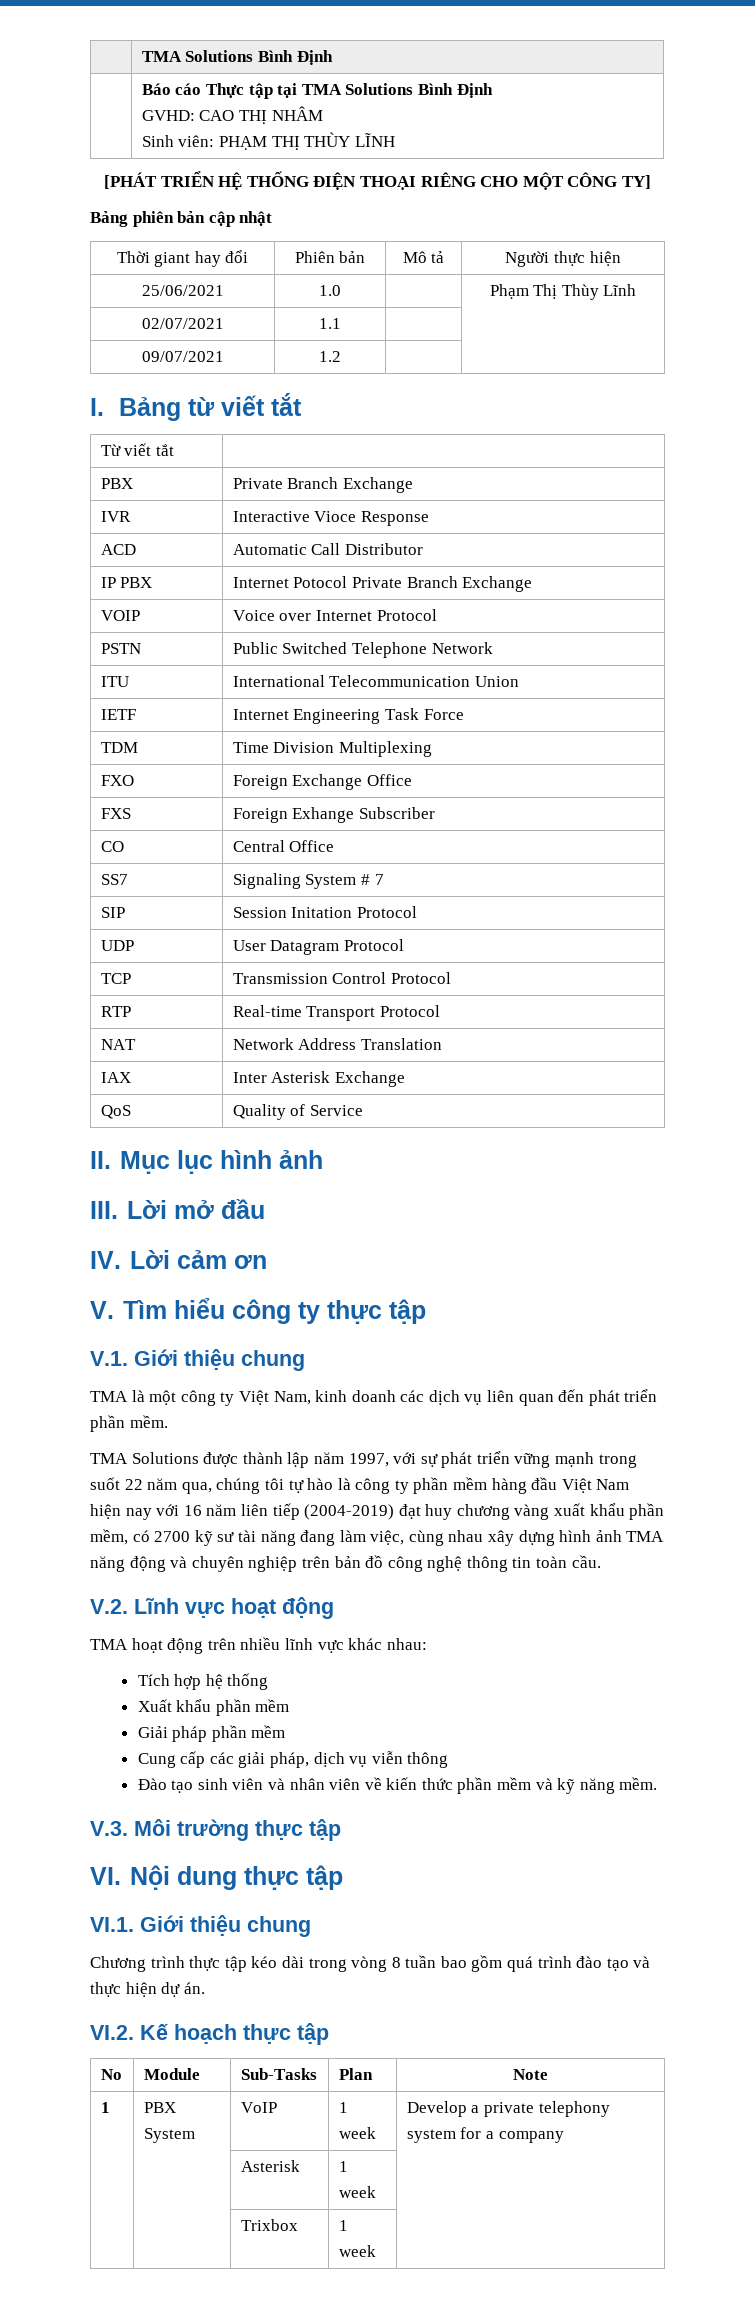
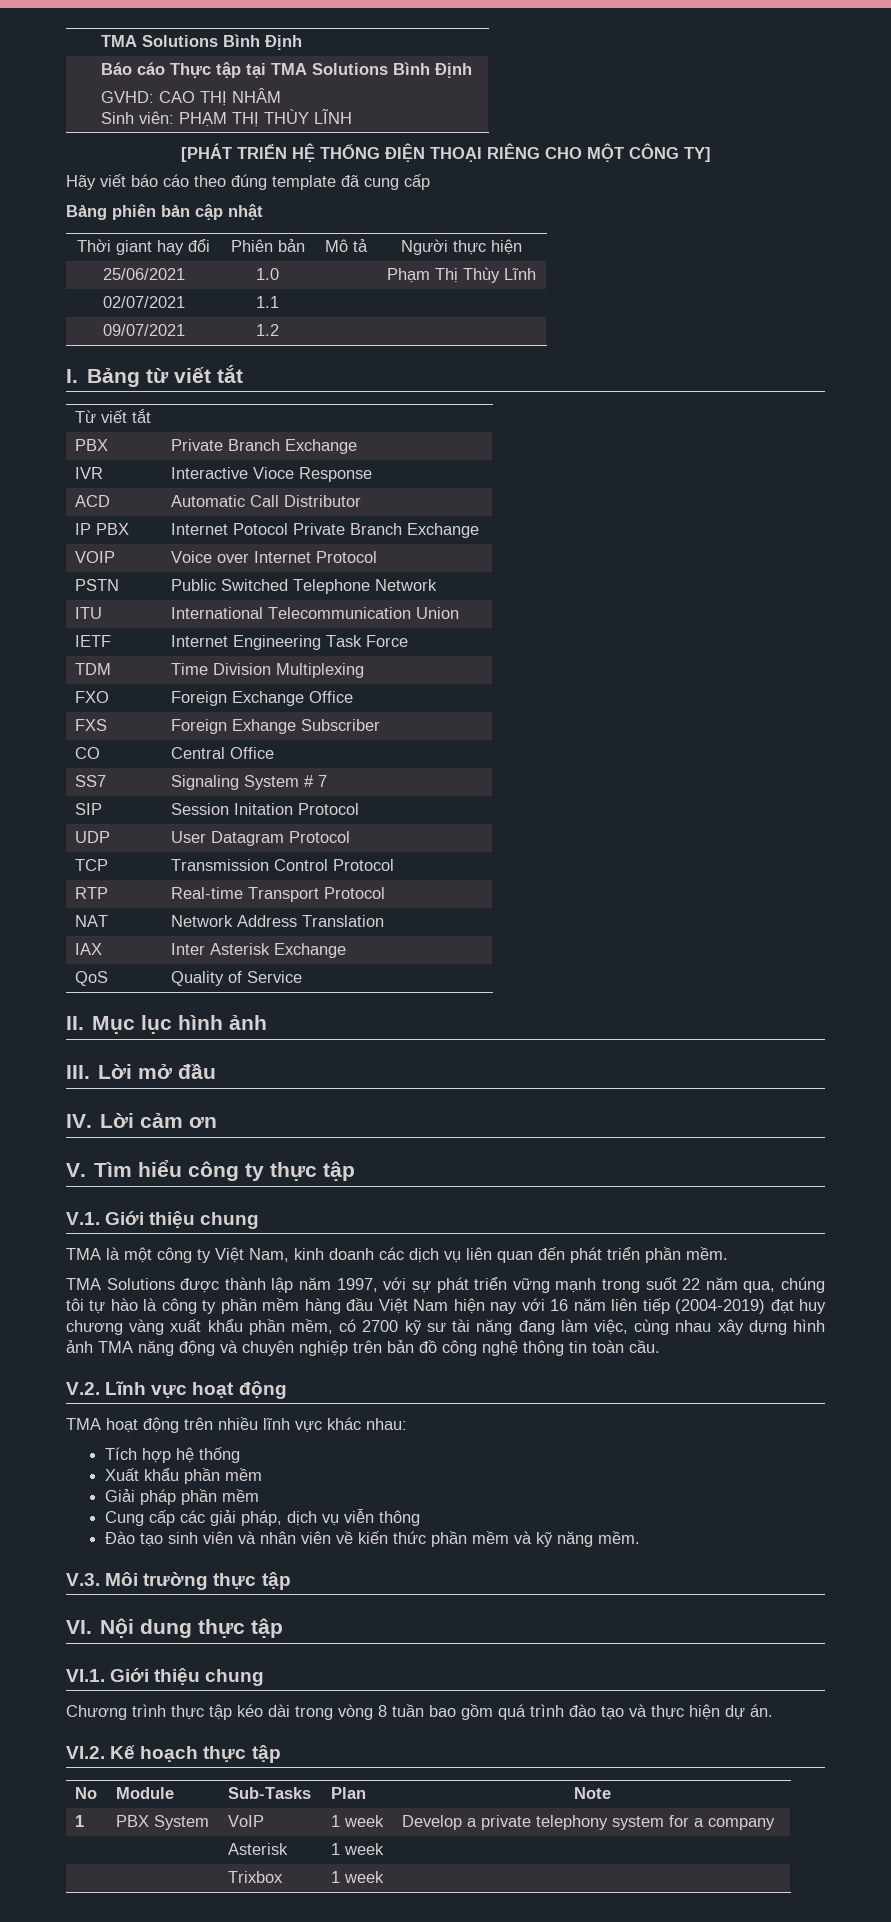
+ Hãy viết báo cáo theo đúng template đã cung cấp

